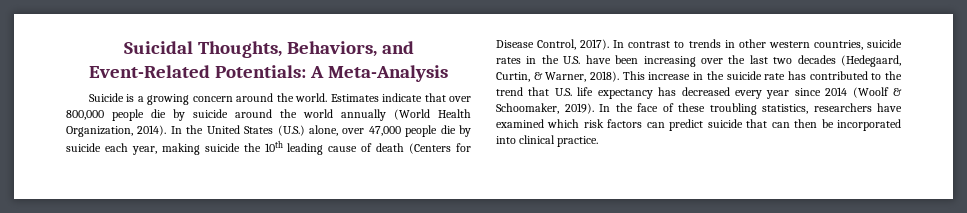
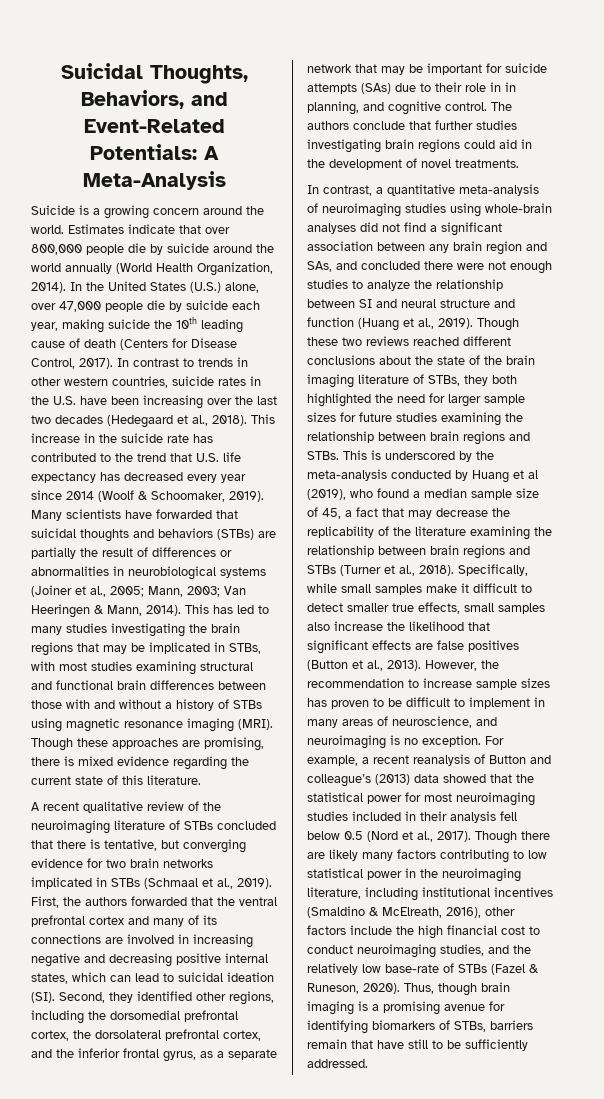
- In contrast to trends in other western countries, suicide rates in the U.S. have been increasing over the last two decades (Hedegaard, Curtin, & Warner, 2018).
+ In contrast to trends in other western countries, suicide rates in the U.S. have been increasing over the last two decades (Hedegaard et al., 2018).
- In the face of these troubling statistics, researchers have examined which risk factors can predict suicide that can then be incorporated into clinical practice.
+ Many scientists have forwarded that suicidal thoughts and behaviors (STBs) are partially the result of differences or abnormalities in neurobiological systems (Joiner et al., 2005; Mann, 2003; Van Heeringen & Mann, 2014). This has led to many studies investigating the brain regions that may be implicated in STBs, with most studies examining structural and functional brain differences between those with and without a history of STBs using magnetic resonance imaging (MRI). Though these approaches are promising, there is mixed evidence regarding the current state of this literature.
+ A recent qualitative review of the neuroimaging literature of STBs concluded that there is tentative, but converging evidence for two brain networks implicated in STBs (Schmaal et al., 2019). First, the authors forwarded that the ventral prefrontal cortex and many of its connections are involved in increasing negative and decreasing positive internal states, which can lead to suicidal ideation (SI). Second, they identified other regions, including the dorsomedial prefrontal cortex, the dorsolateral prefrontal cortex, and the inferior frontal gyrus, as a separate network that may be important for suicide attempts (SAs) due to their role in in planning, and cognitive control. The authors conclude that further studies investigating brain regions could aid in the development of novel treatments.
+ In contrast, a quantitative meta-analysis of neuroimaging studies using whole-brain analyses did not find a significant association between any brain region and SAs, and concluded there were not enough studies to analyze the relationship between SI and neural structure and function (Huang et al., 2019). Though these two reviews reached different conclusions about the state of the brain imaging literature of STBs, they both highlighted the need for larger sample sizes for future studies examining the relationship between brain regions and STBs. This is underscored by the meta-analysis conducted by Huang et al (2019), who found a median sample size of 45, a fact that may decrease the replicability of the literature examining the relationship between brain regions and STBs (Turner et al., 2018). Specifically, while small samples make it difficult to detect smaller true effects, small samples also increase the likelihood that significant effects are false positives (Button et al., 2013). However, the recommendation to increase sample sizes has proven to be difficult to implement in many areas of neuroscience, and neuroimaging is no exception. For example, a recent reanalysis of Button and colleague’s (2013) data showed that the statistical power for most neuroimaging studies included in their analysis fell below 0.5 (Nord et al., 2017). Though there are likely many factors contributing to low statistical power in the neuroimaging literature, including institutional incentives (Smaldino & McElreath, 2016), other factors include the high financial cost to conduct neuroimaging studies, and the relatively low base-rate of STBs (Fazel & Runeson, 2020). Thus, though brain imaging is a promising avenue for identifying biomarkers of STBs, barriers remain that have still to be sufficiently addressed.

